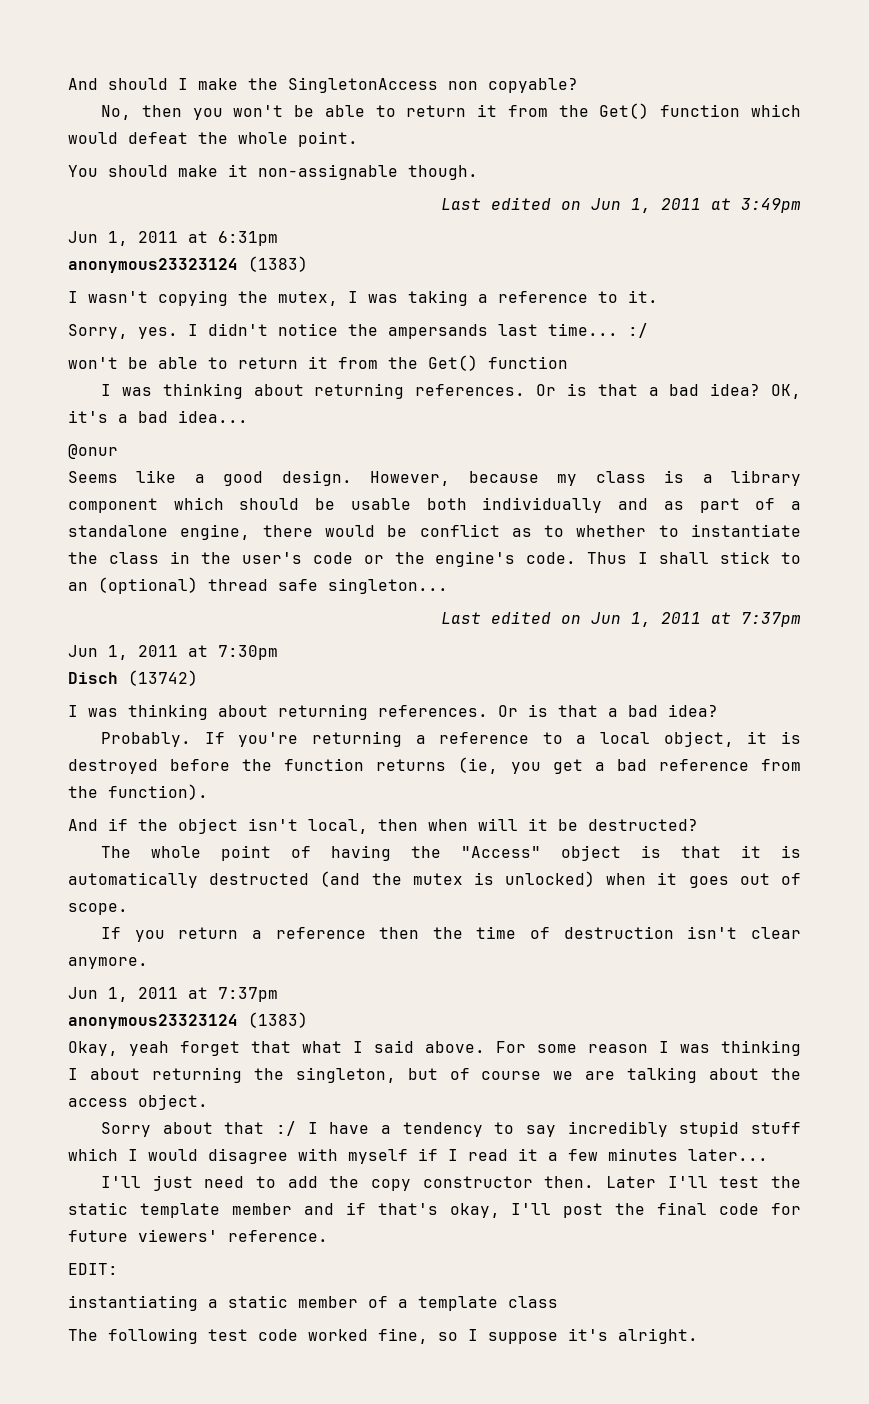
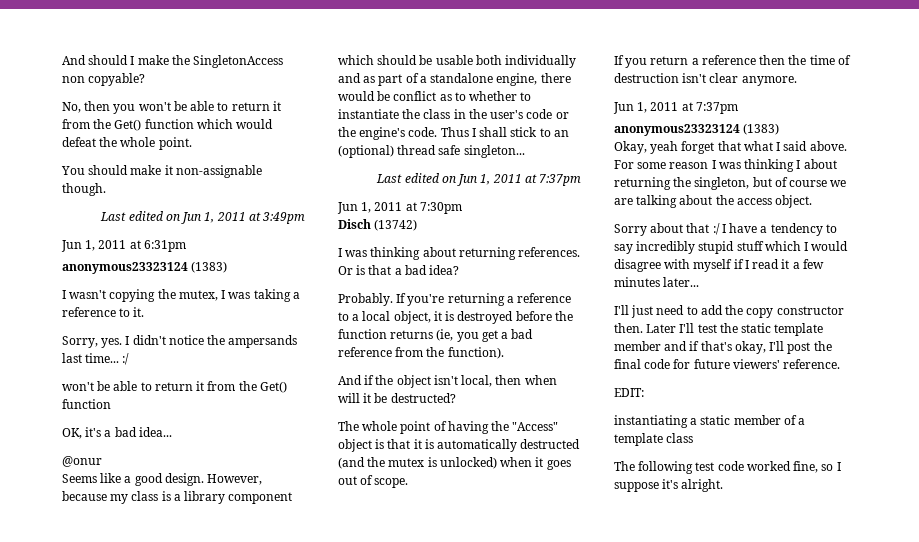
  I didn't notice the ampersands last time... :/
  won't be able to return it from the Get() function
- I was thinking about returning references. Or is that a bad idea? OK, it's a bad idea...
+ OK, it's a bad idea...

